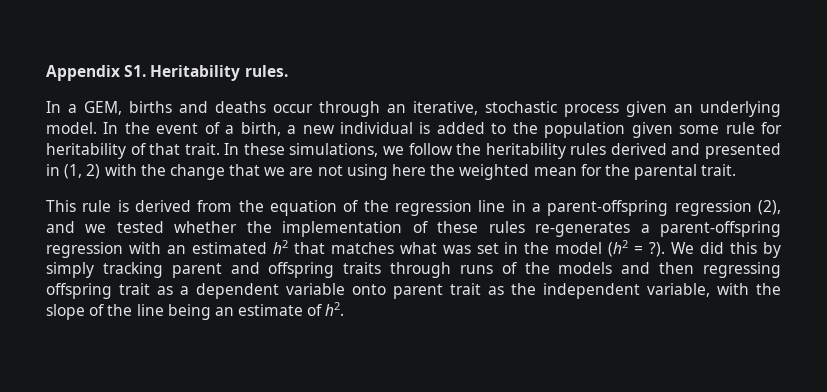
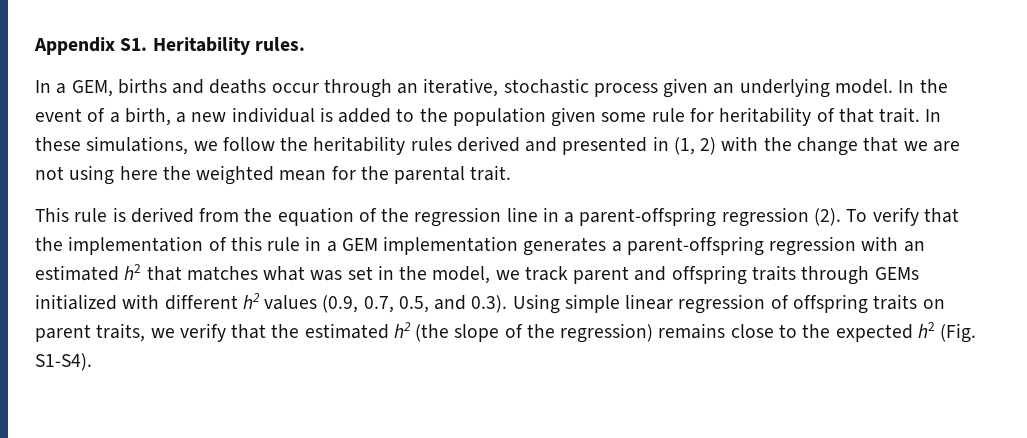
- This rule is derived from the equation of the regression line in a parent-offspring regression (2), and we tested whether the implementation of these rules re-generates a parent-offspring regression with an estimated h2 that matches what was set in the model (h2 = ?). We did this by simply tracking parent and offspring traits through runs of the models and then regressing offspring trait as a dependent variable onto parent trait as the independent variable, with the slope of the line being an estimate of h2.
+ This rule is derived from the equation of the regression line in a parent-offspring regression (2). To verify that the implementation of this rule in a GEM implementation generates a parent-offspring regression with an estimated h2 that matches what was set in the model, we track parent and offspring traits through GEMs initialized with different h2 values (0.9, 0.7, 0.5, and 0.3). Using simple linear regression of offspring traits on parent traits, we verify that the estimated h2 (the slope of the regression) remains close to the expected h2 (Fig. S1-S4).

